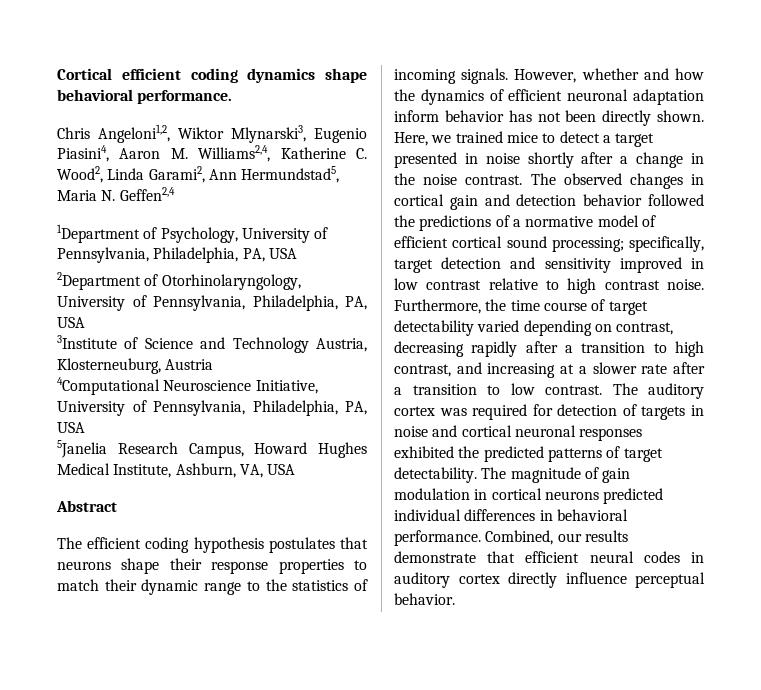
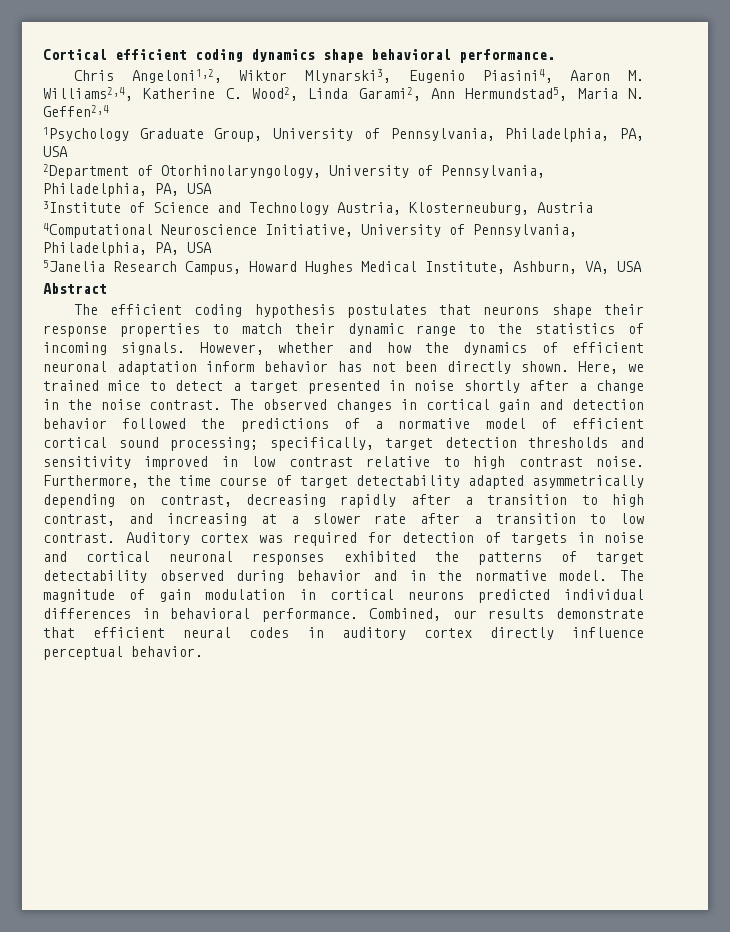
- 1Department of Psychology, University of Pennsylvania, Philadelphia, PA, USA
+ 1Psychology Graduate Group, University of Pennsylvania, Philadelphia, PA, USA
- The observed changes in cortical gain and detection behavior followed the predictions of a normative model of efficient cortical sound processing; specifically, target detection and sensitivity improved in low contrast relative to high contrast noise.
+ The observed changes in cortical gain and detection behavior followed the predictions of a normative model of efficient cortical sound processing; specifically, target detection thresholds and sensitivity improved in low contrast relative to high contrast noise.
- Furthermore, the time course of target detectability varied depending on contrast, decreasing rapidly after a transition to high contrast, and increasing at a slower rate after a transition to low contrast.
+ Furthermore, the time course of target detectability adapted asymmetrically depending on contrast, decreasing rapidly after a transition to high contrast, and increasing at a slower rate after a transition to low contrast.
- The auditory cortex was required for detection of targets in noise and cortical neuronal responses exhibited the predicted patterns of target detectability.
+ Auditory cortex was required for detection of targets in noise and cortical neuronal responses exhibited the patterns of target detectability observed during behavior and in the normative model.

